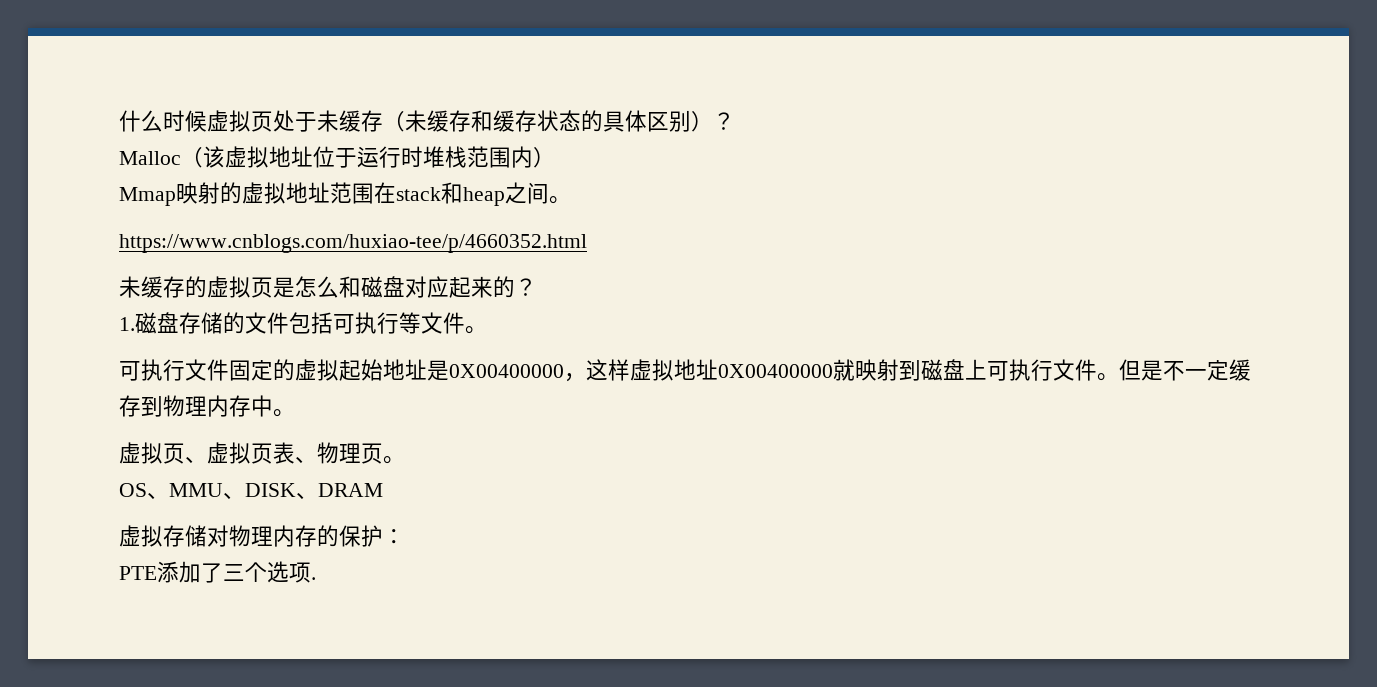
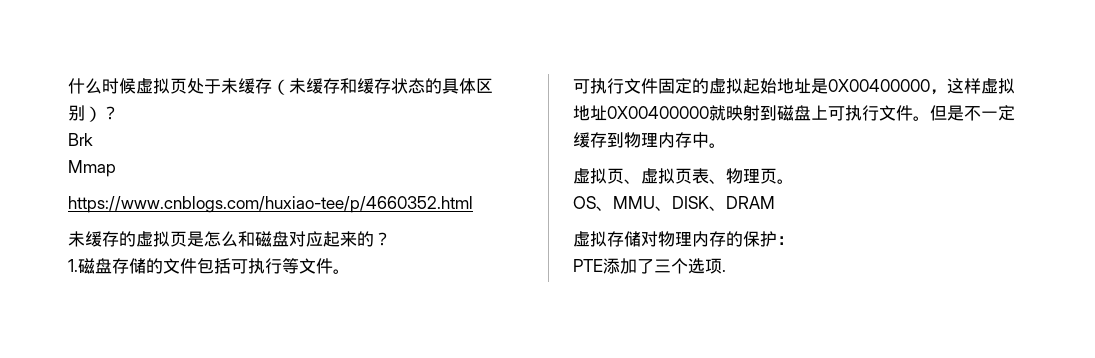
- Malloc（该虚拟地址位于运行时堆栈范围内）
- Mmap映射的虚拟地址范围在stack和heap之间。
+ Brk
+ Mmap

